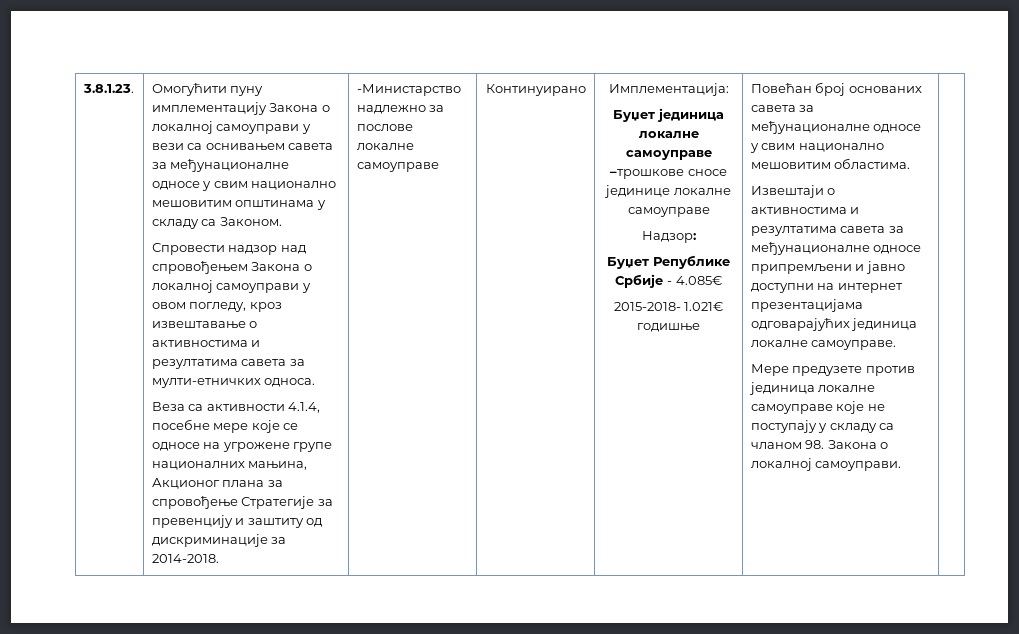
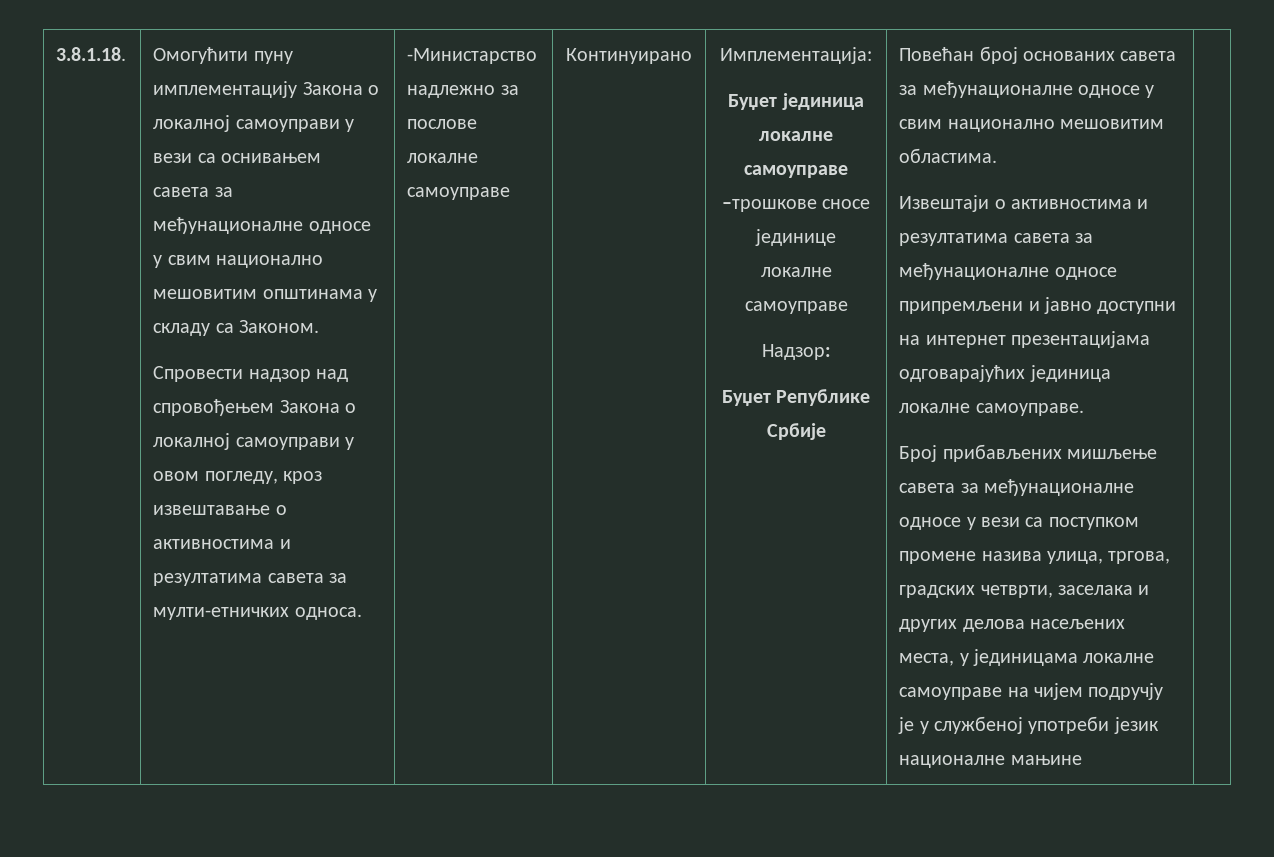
- 3.8.1.23.
+ 3.8.1.18.
- Веза са активности 4.1.4, посебне мере које се односе на угрожене групе националних мањина, Акционог плана за спровођење Стратегије за превенцију и заштиту од дискриминације за 2014-2018.
- Буџет Републике Србије - 4.085€
- 2015-2018- 1.021€ годишње
+ Буџет Републике Србије
- Мере предузете против јединица локалне самоуправе које не поступају у складу са чланом 98. Закона о локалној самоуправи.
+ Број прибављених мишљење савета за међунационалне односе у вези са поступком промене назива улица, тргова, градских четврти, заселака и других делова насељених места, у јединицама локалне самоуправе на чијем подручју је у службеној употреби језик националне мањине

